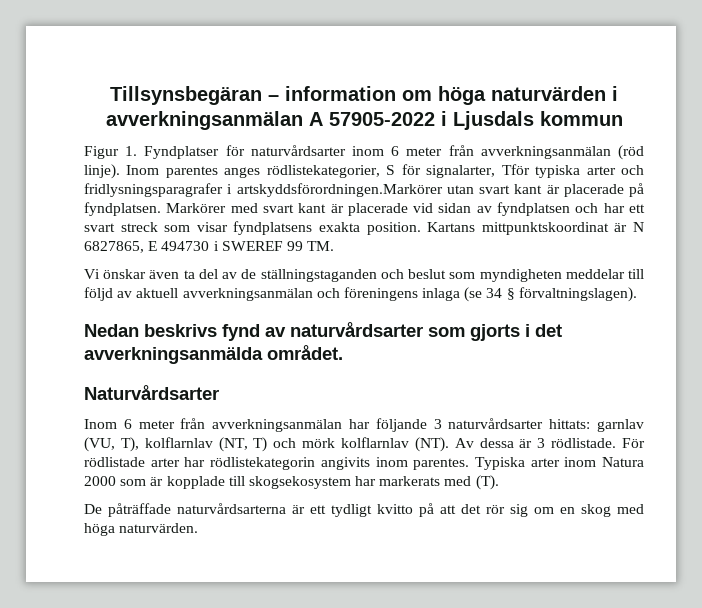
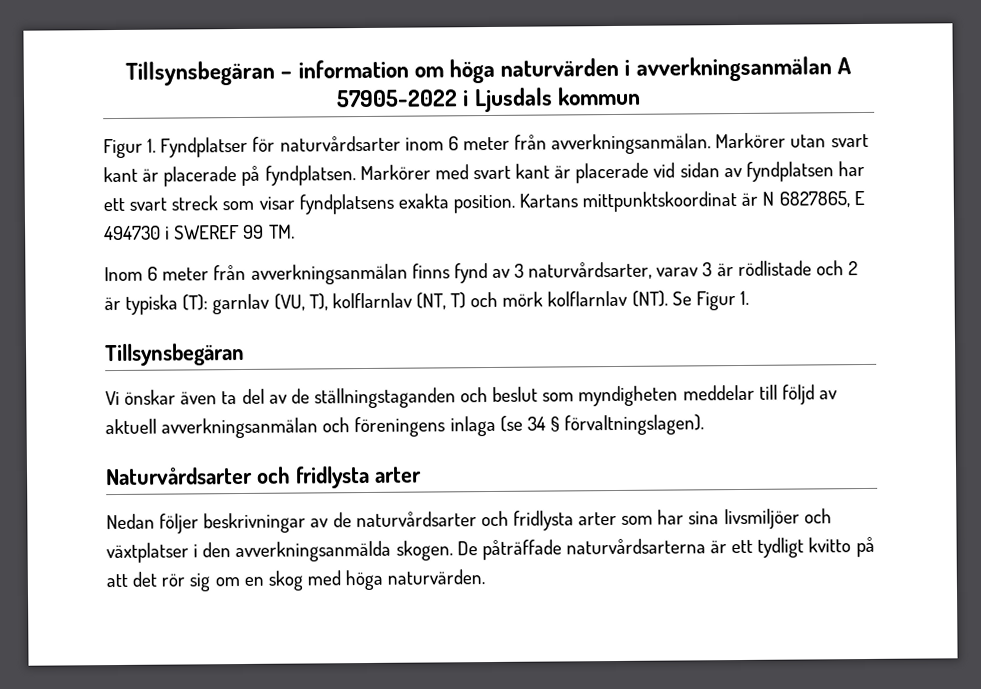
- Figur 1. Fyndplatser för naturvårdsarter inom 6 meter från avverkningsanmälan (röd linje). Inom parentes anges rödlistekategorier, S för signalarter, Tför typiska arter och fridlysningsparagrafer i artskyddsförordningen.Markörer utan svart kant är placerade på fyndplatsen.
+ Figur 1. Fyndplatser för naturvårdsarter inom 6 meter från avverkningsanmälan. Markörer utan svart kant är placerade på fyndplatsen.
- Markörer med svart kant är placerade vid sidan av fyndplatsen och har ett svart streck som visar fyndplatsens exakta position.
+ Markörer med svart kant är placerade vid sidan av fyndplatsen har ett svart streck som visar fyndplatsens exakta position.
+ Inom 6 meter från avverkningsanmälan finns fynd av 3 naturvårdsarter, varav 3 är rödlistade och 2 är typiska (T): garnlav (VU, T), kolflarnlav (NT, T) och mörk kolflarnlav (NT). Se Figur 1.
+ Tillsynsbegäran
- Nedan beskrivs fynd av naturvårdsarter som gjorts i det avverkningsanmälda området.
- Naturvårdsarter
- Inom 6 meter från avverkningsanmälan har följande 3 naturvårdsarter hittats: garnlav (VU, T), kolflarnlav (NT, T) och mörk kolflarnlav (NT). Av dessa är 3 rödlistade. För rödlistade arter har rödlistekategorin angivits inom parentes. Typiska arter inom Natura 2000 som är kopplade till skogsekosystem har markerats med (T).
- De påträffade naturvårdsarterna är ett tydligt kvitto på att det rör sig om en skog med höga naturvärden.
+ Naturvårdsarter och fridlysta arter
+ Nedan följer beskrivningar av de naturvårdsarter och fridlysta arter som har sina livsmiljöer och växtplatser i den avverkningsanmälda skogen. De påträffade naturvårdsarterna är ett tydligt kvitto på att det rör sig om en skog med höga naturvärden.

